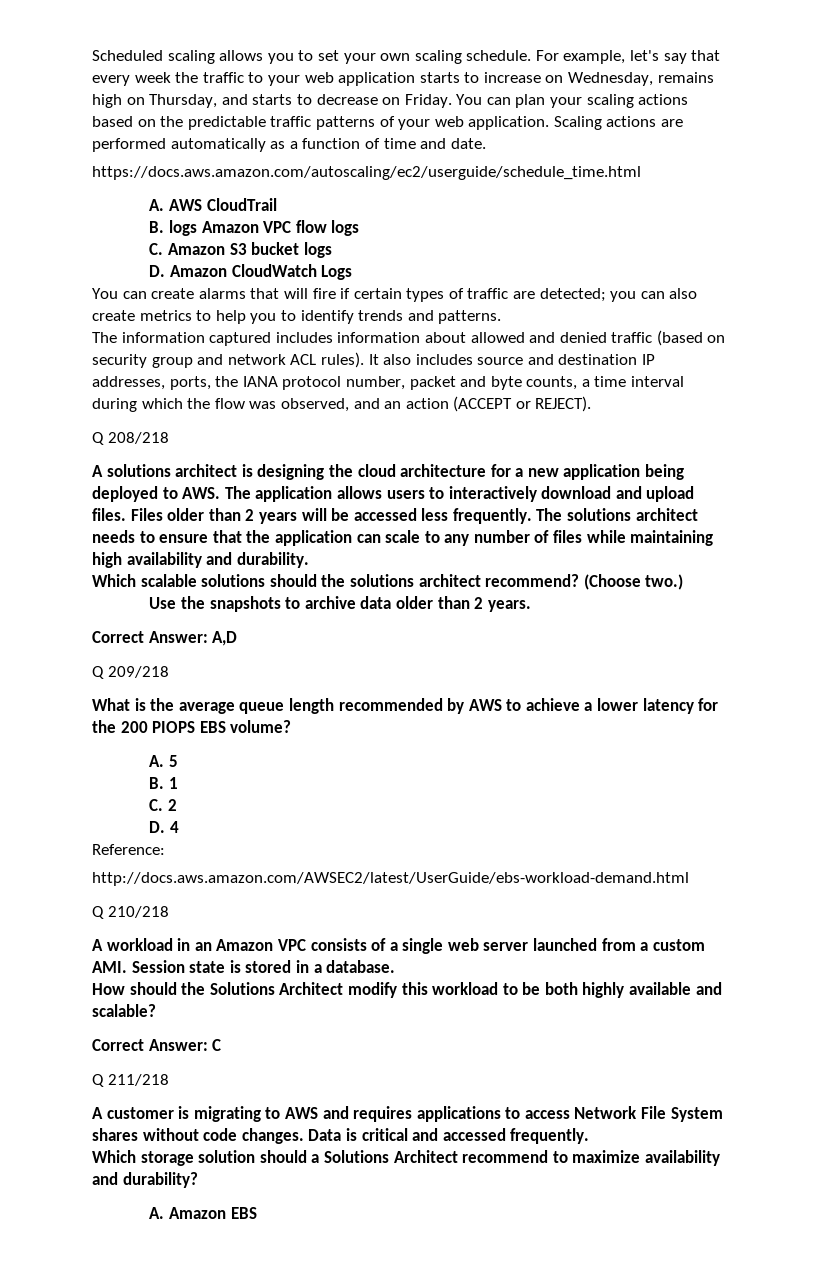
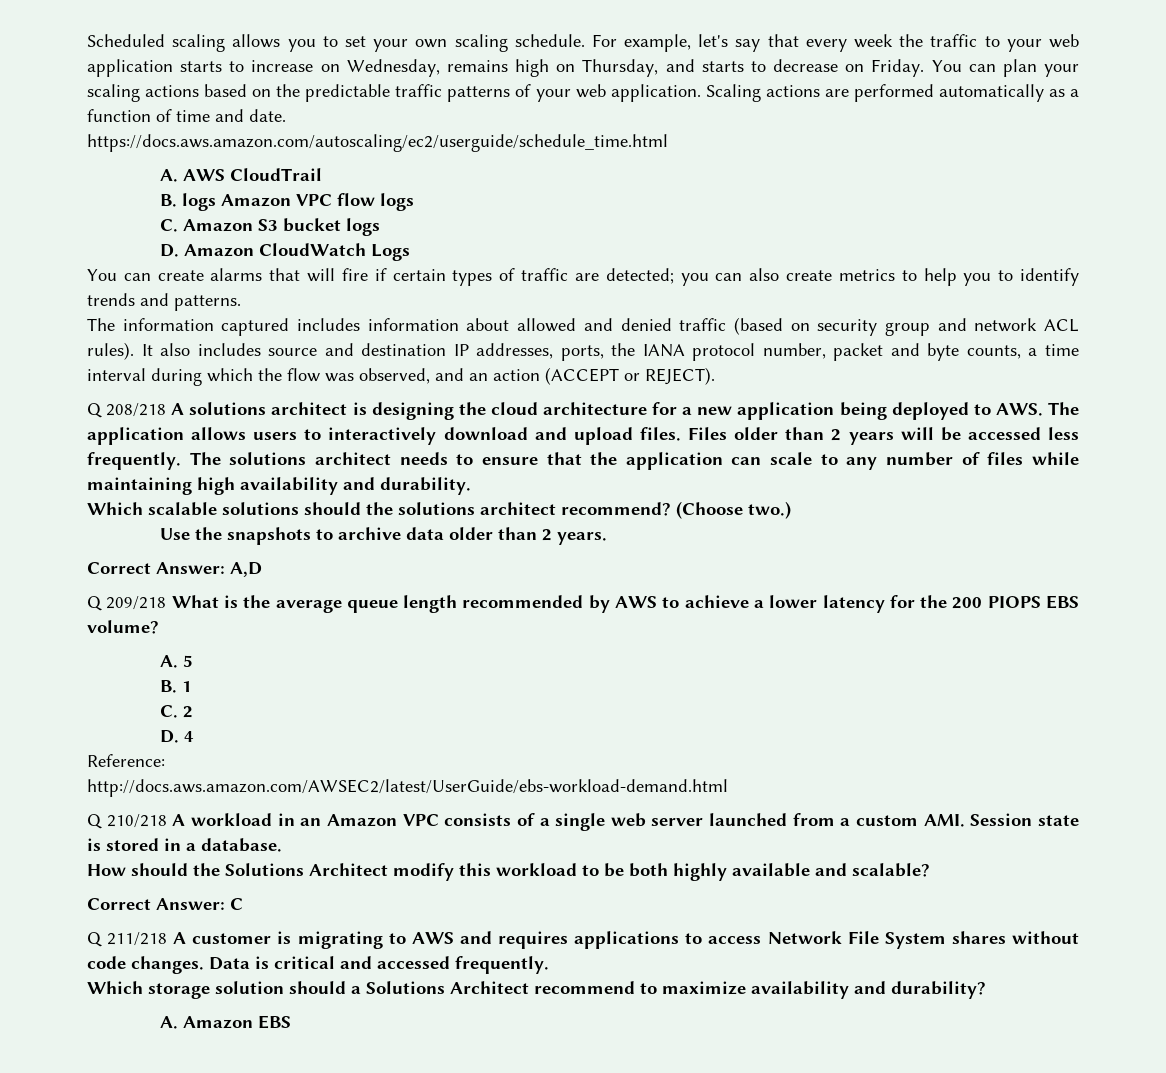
- Q 208/218
- A solutions architect is designing the cloud architecture for a new application being deployed to AWS. The application allows users to interactively download and upload files.
+ Q 208/218 A solutions architect is designing the cloud architecture for a new application being deployed to AWS. The application allows users to interactively download and upload files.
- Q 209/218
- What is the average queue length recommended by AWS to achieve a lower latency for the 200 PIOPS EBS volume?
+ Q 209/218 What is the average queue length recommended by AWS to achieve a lower latency for the 200 PIOPS EBS volume?
- Q 210/218
- A workload in an Amazon VPC consists of a single web server launched from a custom AMI. Session state is stored in a database.
+ Q 210/218 A workload in an Amazon VPC consists of a single web server launched from a custom AMI. Session state is stored in a database.
- Q 211/218
- A customer is migrating to AWS and requires applications to access Network File System shares without code changes.
+ Q 211/218 A customer is migrating to AWS and requires applications to access Network File System shares without code changes.

